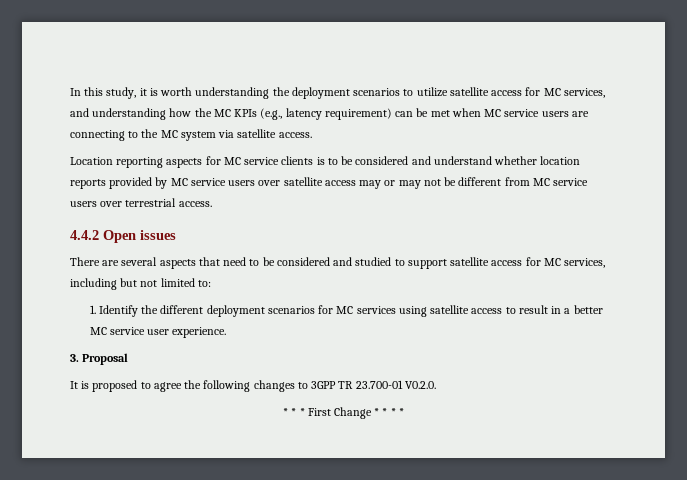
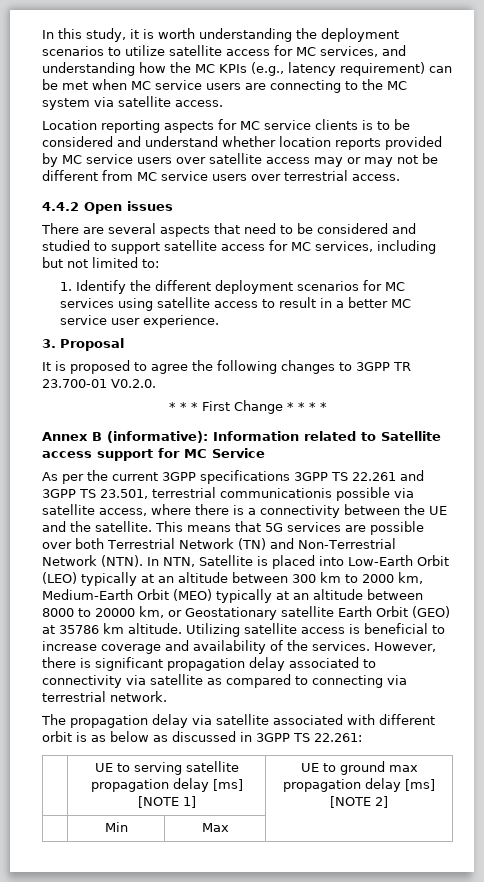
+ Annex B (informative): Information related to Satellite access support for MC Service
+ As per the current 3GPP specifications 3GPP TS 22.261 and 3GPP TS 23.501, terrestrial communicationis possible via satellite access, where there is a connectivity between the UE and the satellite. This means that 5G services are possible over both Terrestrial Network (TN) and Non-Terrestrial Network (NTN). In NTN, Satellite is placed into Low-Earth Orbit (LEO) typically at an altitude between 300 km to 2000 km, Medium-Earth Orbit (MEO) typically at an altitude between 8000 to 20000 km, or Geostationary satellite Earth Orbit (GEO) at 35786 km altitude. Utilizing satellite access is beneficial to increase coverage and availability of the services. However, there is significant propagation delay associated to connectivity via satellite as compared to connecting via terrestrial network.
+ The propagation delay via satellite associated with different orbit is as below as discussed in 3GPP TS 22.261:
+ | UE to serving satellite propagation delay [ms] [NOTE 1] | UE to ground max propagation delay [ms] [NOTE 2]
+ | Min | Max |

